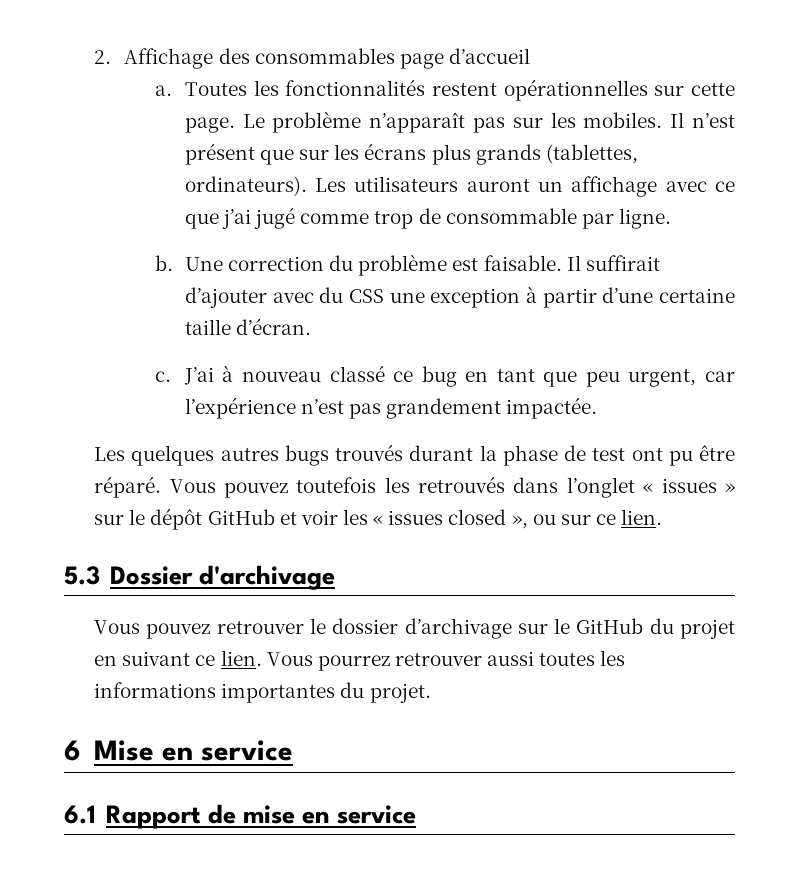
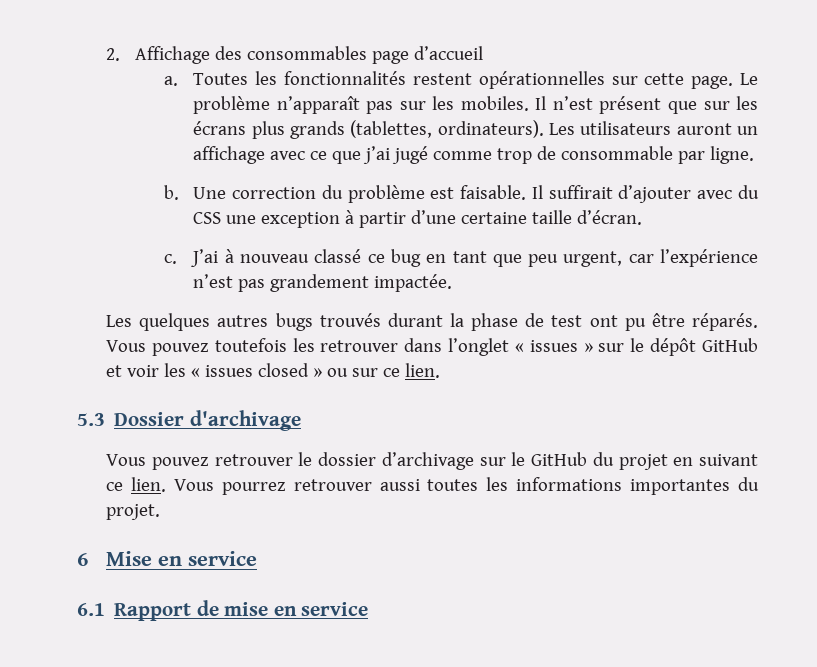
- Les quelques autres bugs trouvés durant la phase de test ont pu être réparé.
+ Les quelques autres bugs trouvés durant la phase de test ont pu être réparés.
- Vous pouvez toutefois les retrouvés dans l’onglet « issues » sur le dépôt GitHub et voir les « issues closed », ou sur ce lien.
+ Vous pouvez toutefois les retrouver dans l’onglet « issues » sur le dépôt GitHub et voir les « issues closed » ou sur ce lien.

